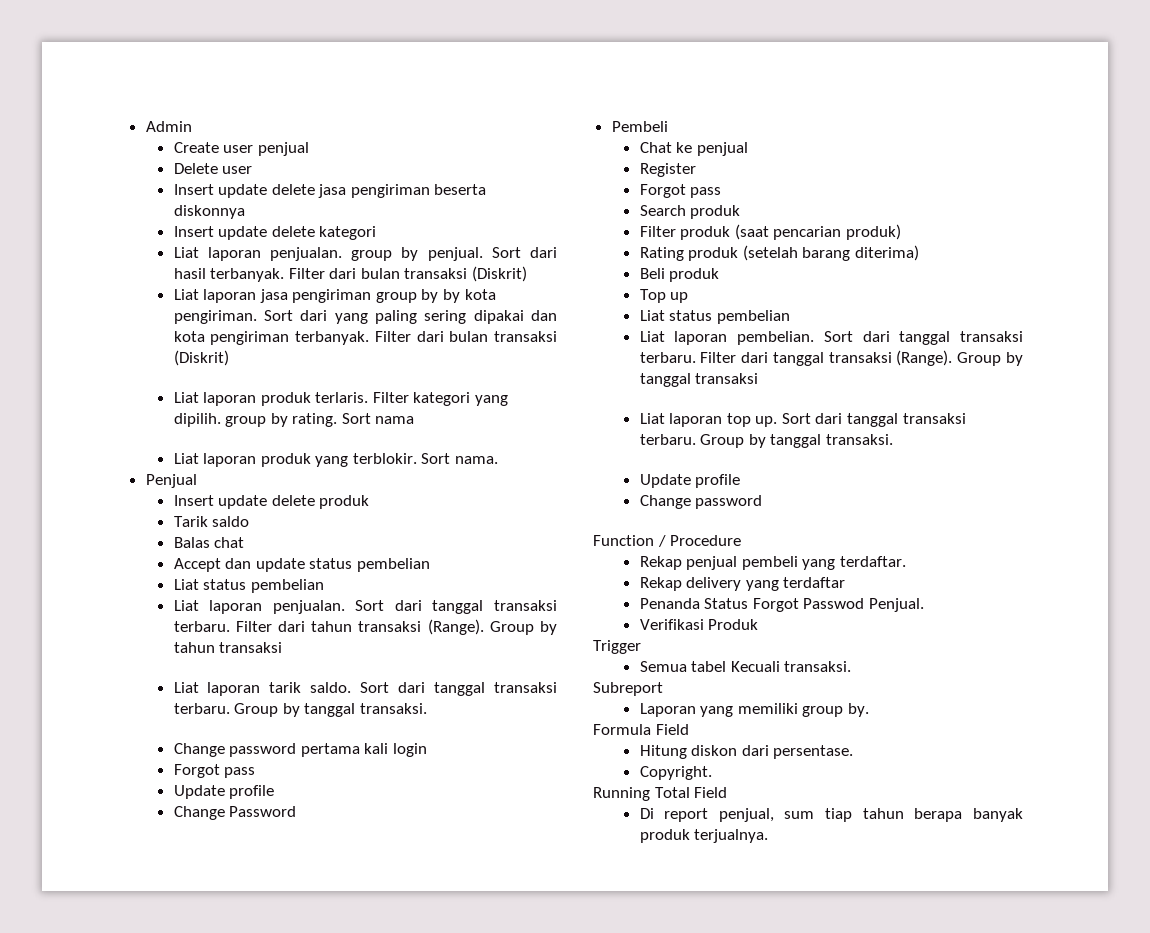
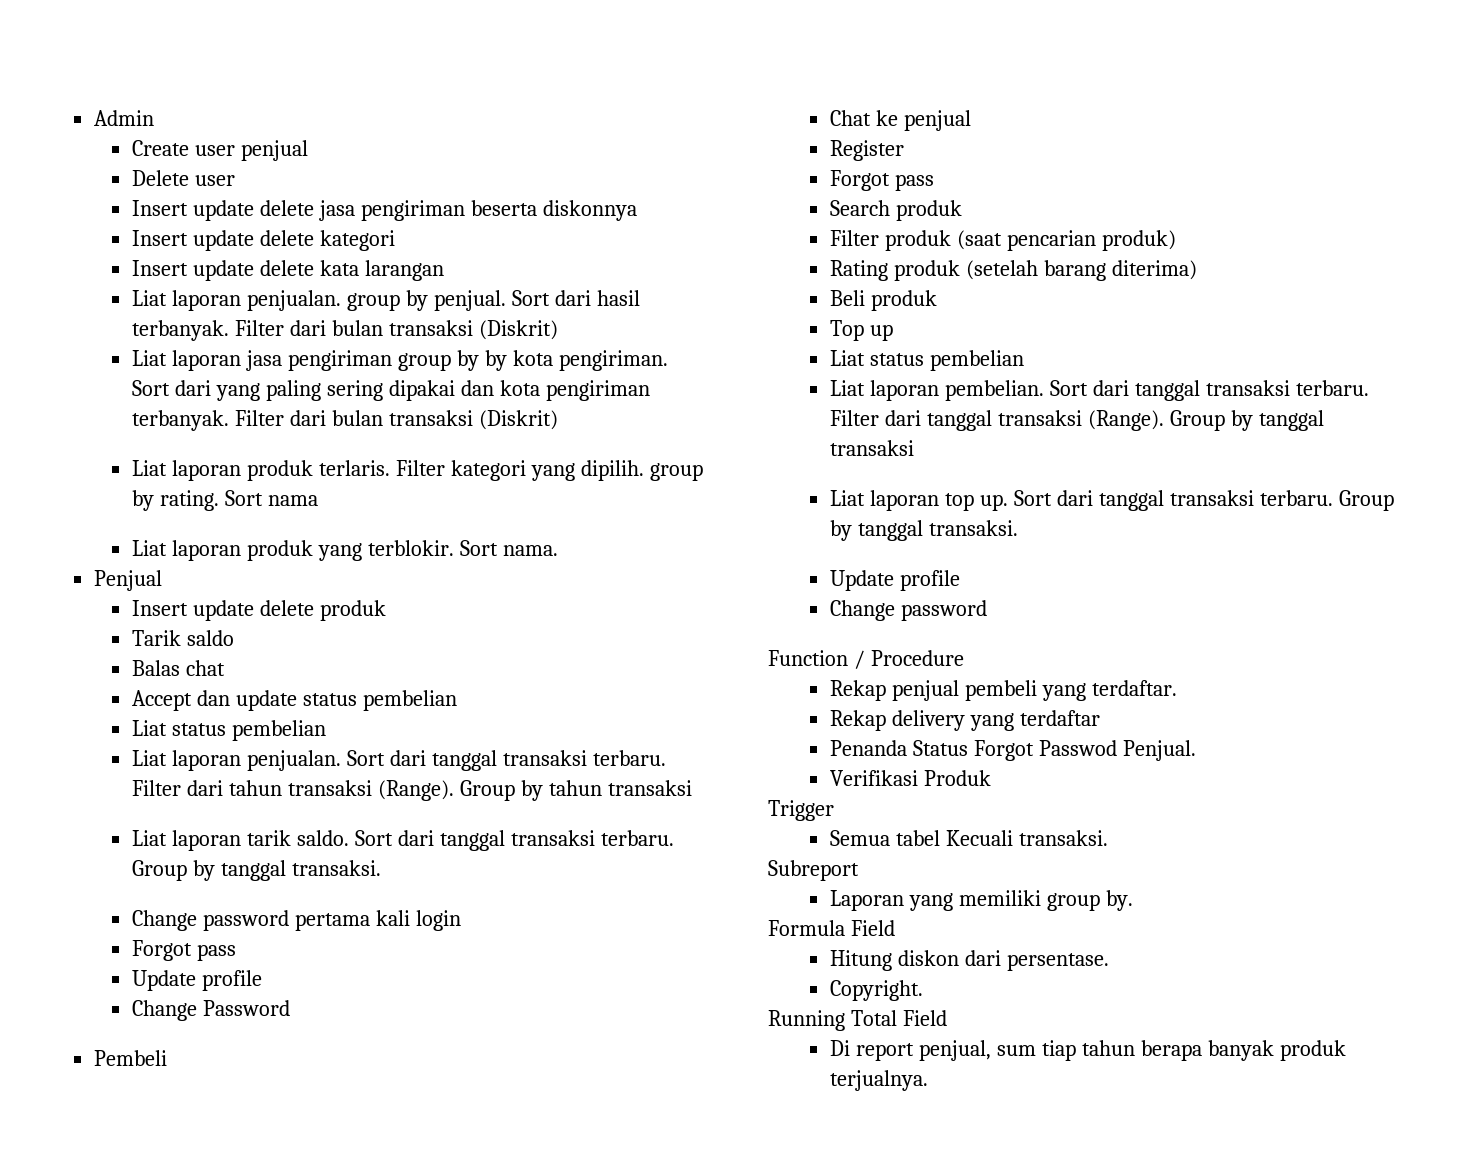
+ Insert update delete kata larangan

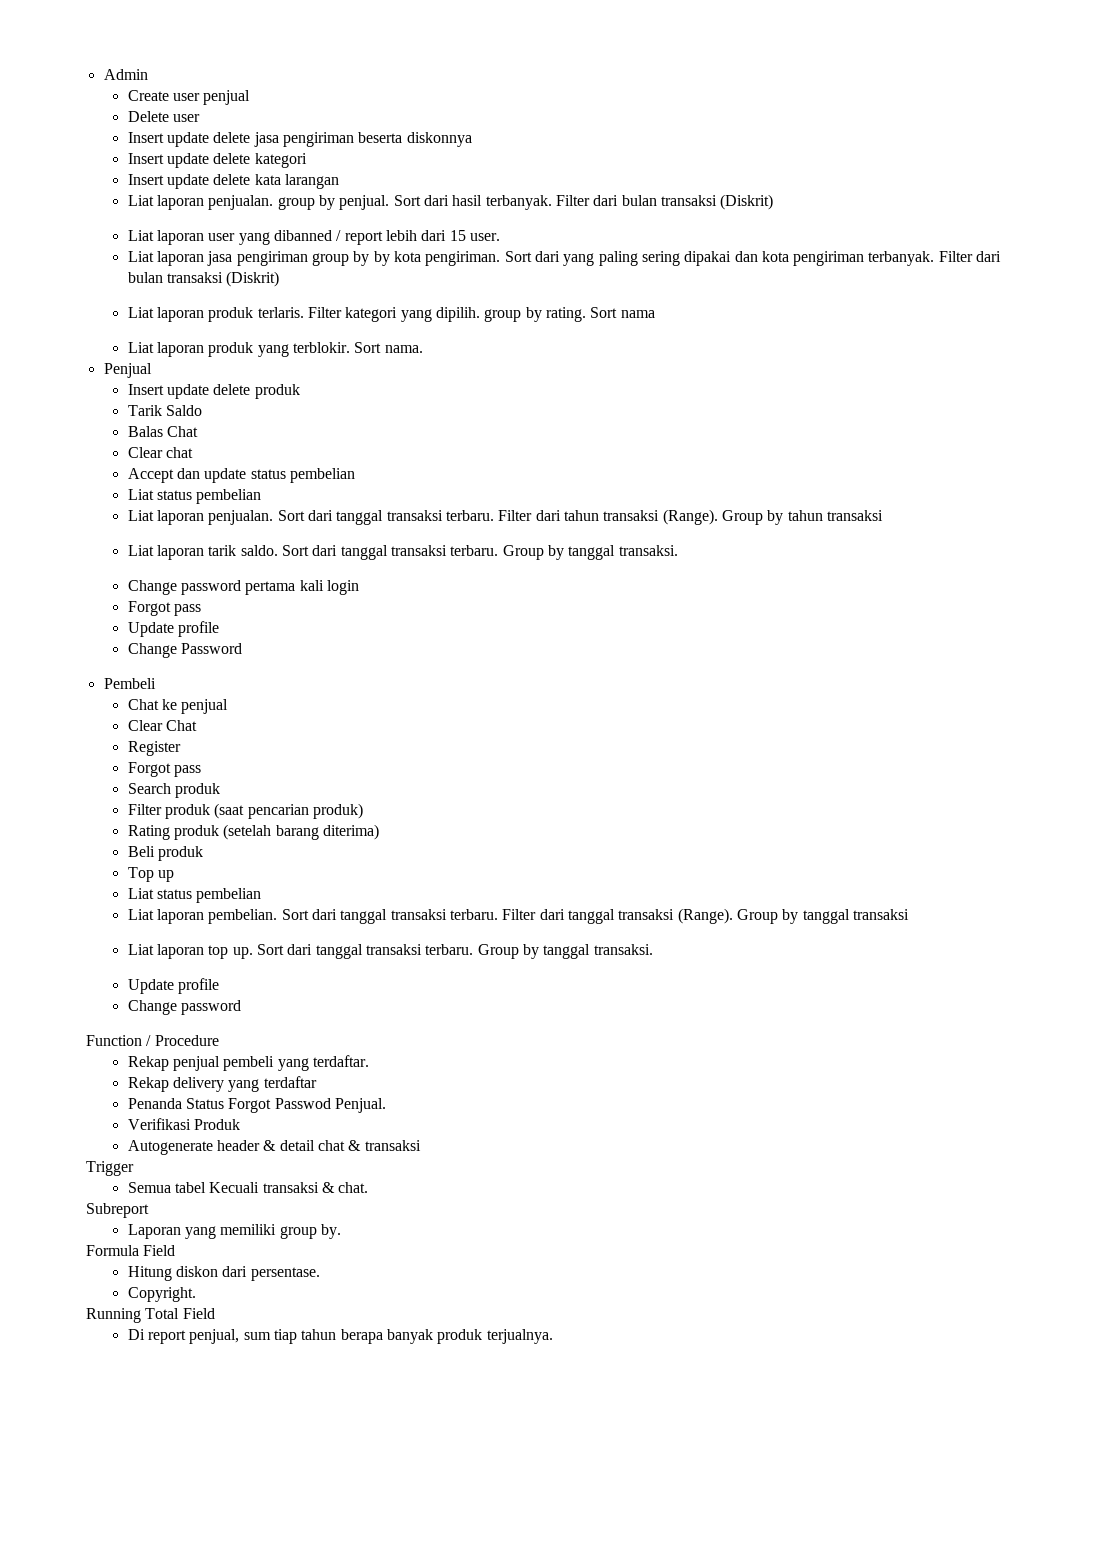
+ Liat laporan user yang dibanned / report lebih dari 15 user.
- Tarik saldo
+ Tarik Saldo
- Balas chat
+ Balas Chat
+ Clear chat
+ Clear Chat
+ Autogenerate header & detail chat & transaksi
- Semua tabel Kecuali transaksi.
+ Semua tabel Kecuali transaksi & chat.

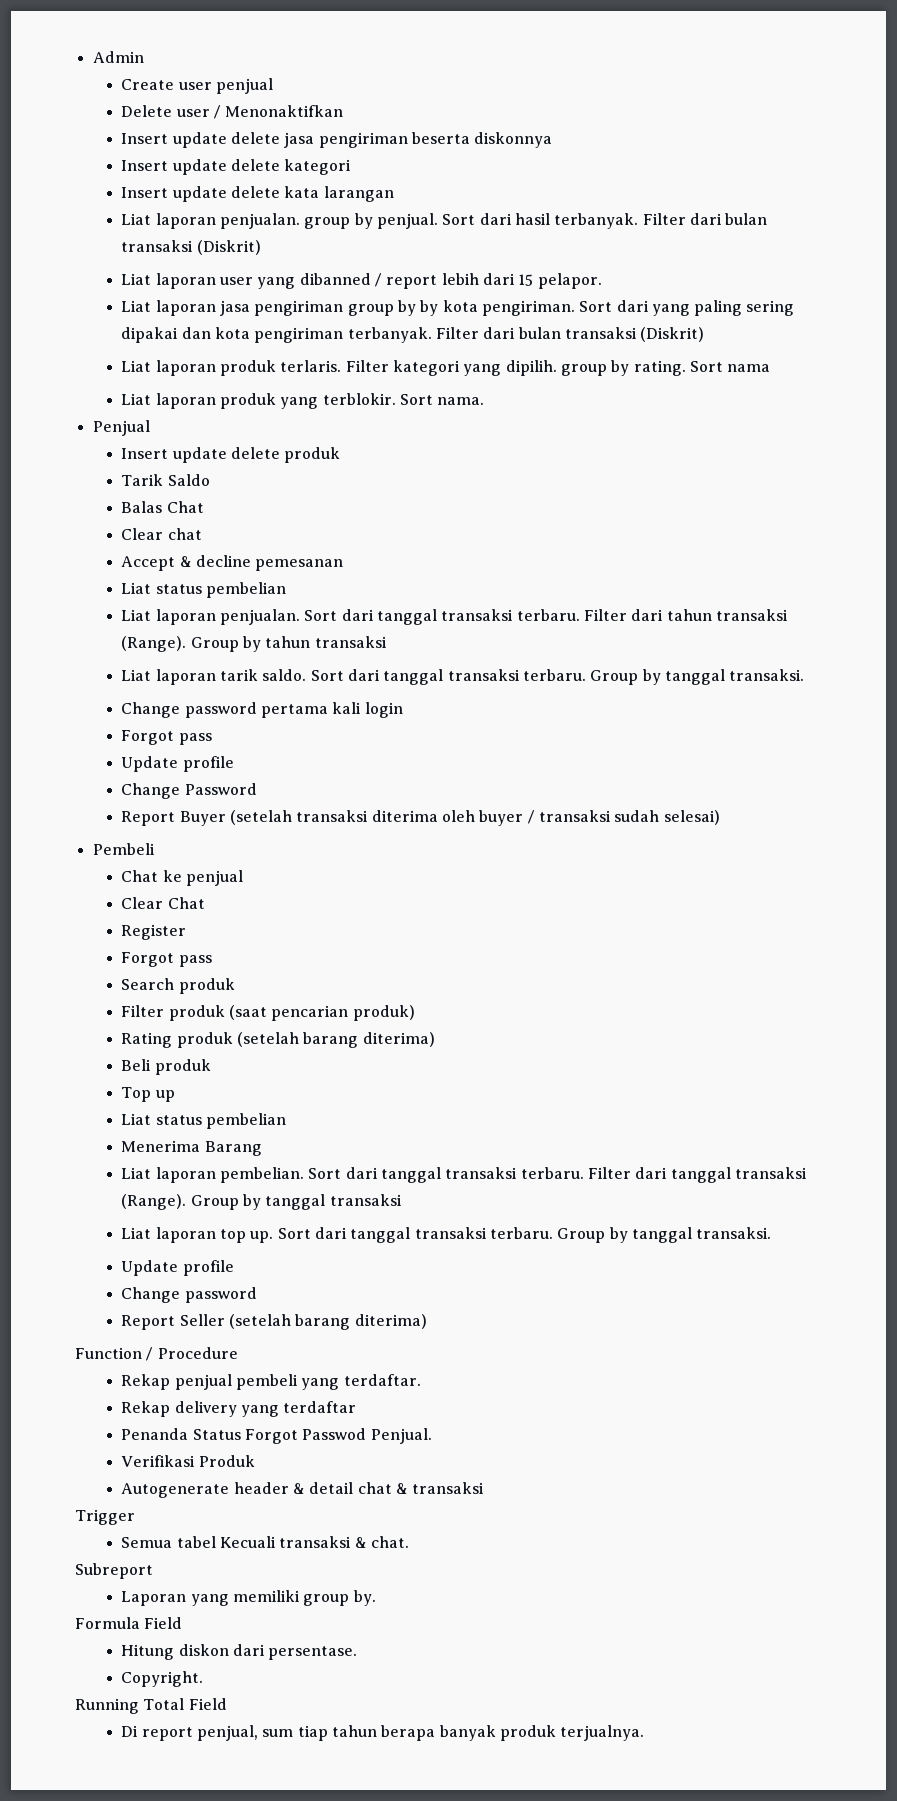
- Delete user
+ Delete user / Menonaktifkan
- Liat laporan user yang dibanned / report lebih dari 15 user.
+ Liat laporan user yang dibanned / report lebih dari 15 pelapor.
- Accept dan update status pembelian
+ Accept & decline pemesanan
+ Report Buyer (setelah transaksi diterima oleh buyer / transaksi sudah selesai)
+ Menerima Barang
+ Report Seller (setelah barang diterima)

